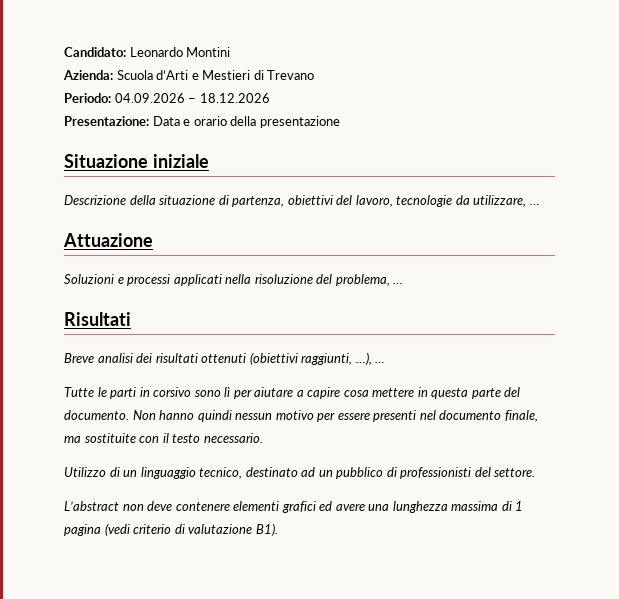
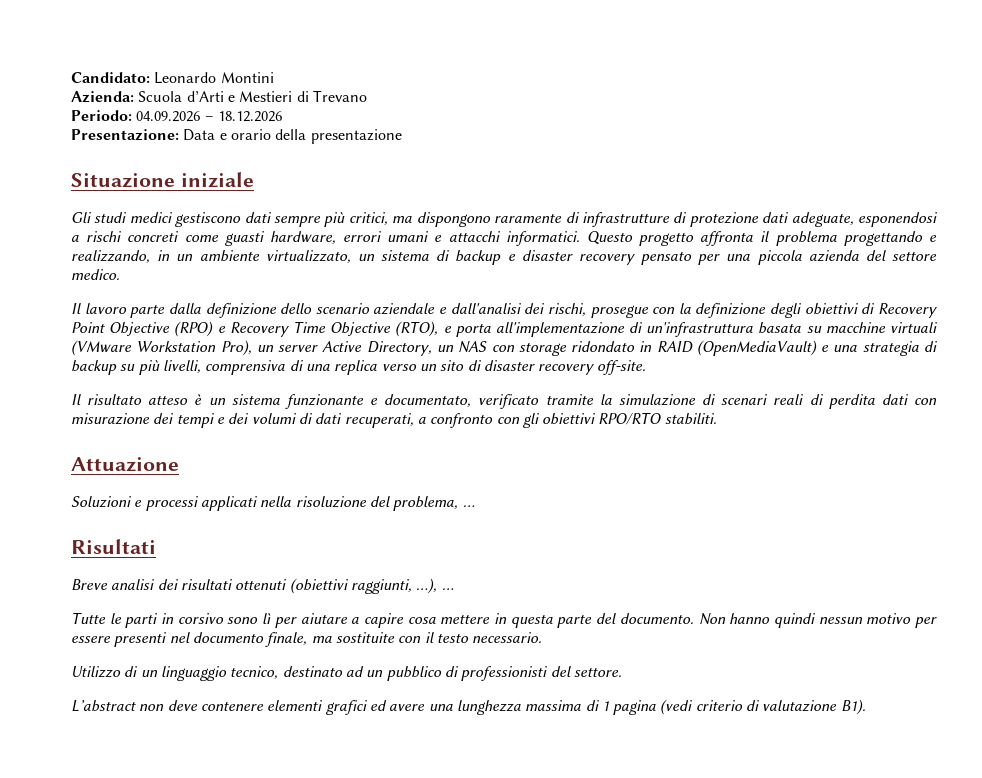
- Descrizione della situazione di partenza, obiettivi del lavoro, tecnologie da utilizzare, …
+ Gli studi medici gestiscono dati sempre più critici, ma dispongono raramente di infrastrutture di protezione dati adeguate, esponendosi a rischi concreti come guasti hardware, errori umani e attacchi informatici. Questo progetto affronta il problema progettando e realizzando, in un ambiente virtualizzato, un sistema di backup e disaster recovery pensato per una piccola azienda del settore medico.
+ Il lavoro parte dalla definizione dello scenario aziendale e dall'analisi dei rischi, prosegue con la definizione degli obiettivi di Recovery Point Objective (RPO) e Recovery Time Objective (RTO), e porta all'implementazione di un'infrastruttura basata su macchine virtuali (VMware Workstation Pro), un server Active Directory, un NAS con storage ridondato in RAID (OpenMediaVault) e una strategia di backup su più livelli, comprensiva di una replica verso un sito di disaster recovery off-site.
+ Il risultato atteso è un sistema funzionante e documentato, verificato tramite la simulazione di scenari reali di perdita dati con misurazione dei tempi e dei volumi di dati recuperati, a confronto con gli obiettivi RPO/RTO stabiliti.

